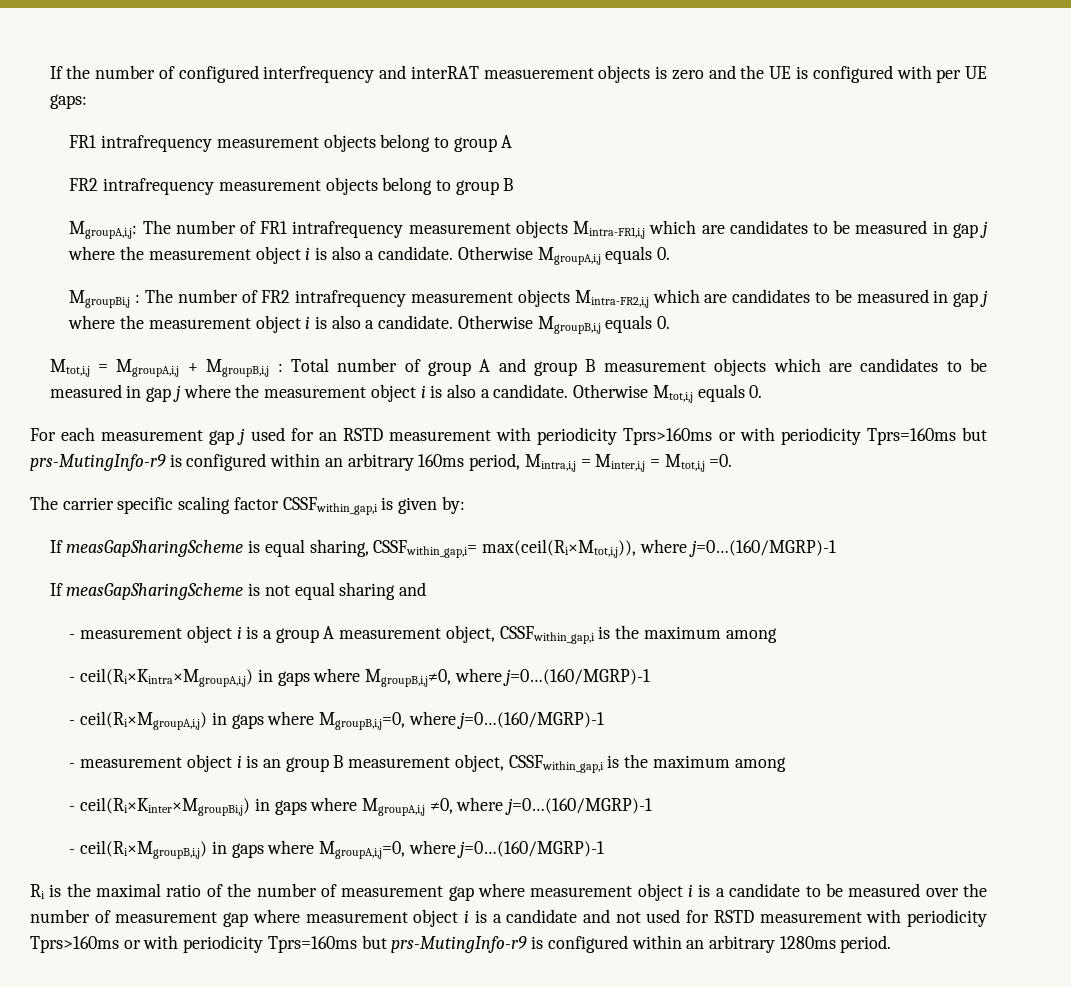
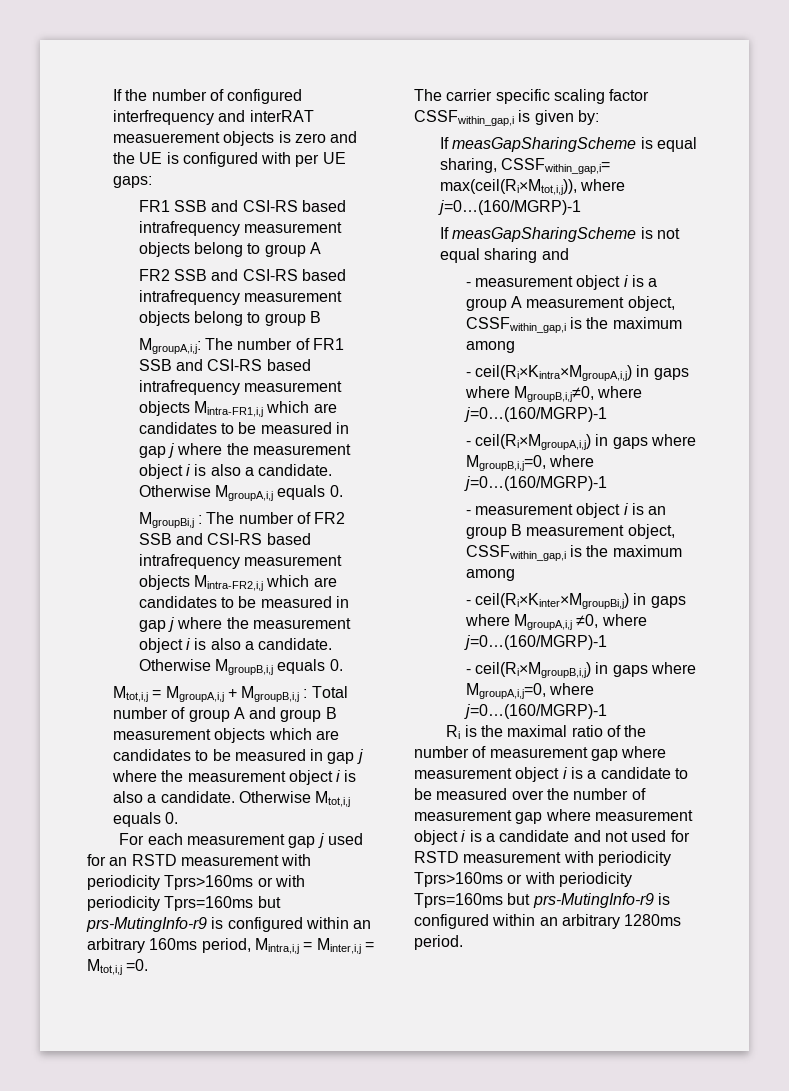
- FR1 intrafrequency measurement objects belong to group A
+ FR1 SSB and CSI-RS based intrafrequency measurement objects belong to group A
- FR2 intrafrequency measurement objects belong to group B
+ FR2 SSB and CSI-RS based intrafrequency measurement objects belong to group B
- MgroupA,i,j: The number of FR1 intrafrequency measurement objects Mintra-FR1,i,j which are candidates to be measured in gap j where the measurement object i is also a candidate.
+ MgroupA,i,j: The number of FR1 SSB and CSI-RS based intrafrequency measurement objects Mintra-FR1,i,j which are candidates to be measured in gap j where the measurement object i is also a candidate.
- MgroupBi,j : The number of FR2 intrafrequency measurement objects Mintra-FR2,i,j which are candidates to be measured in gap j where the measurement object i is also a candidate.
+ MgroupBi,j : The number of FR2 SSB and CSI-RS based intrafrequency measurement objects Mintra-FR2,i,j which are candidates to be measured in gap j where the measurement object i is also a candidate.

